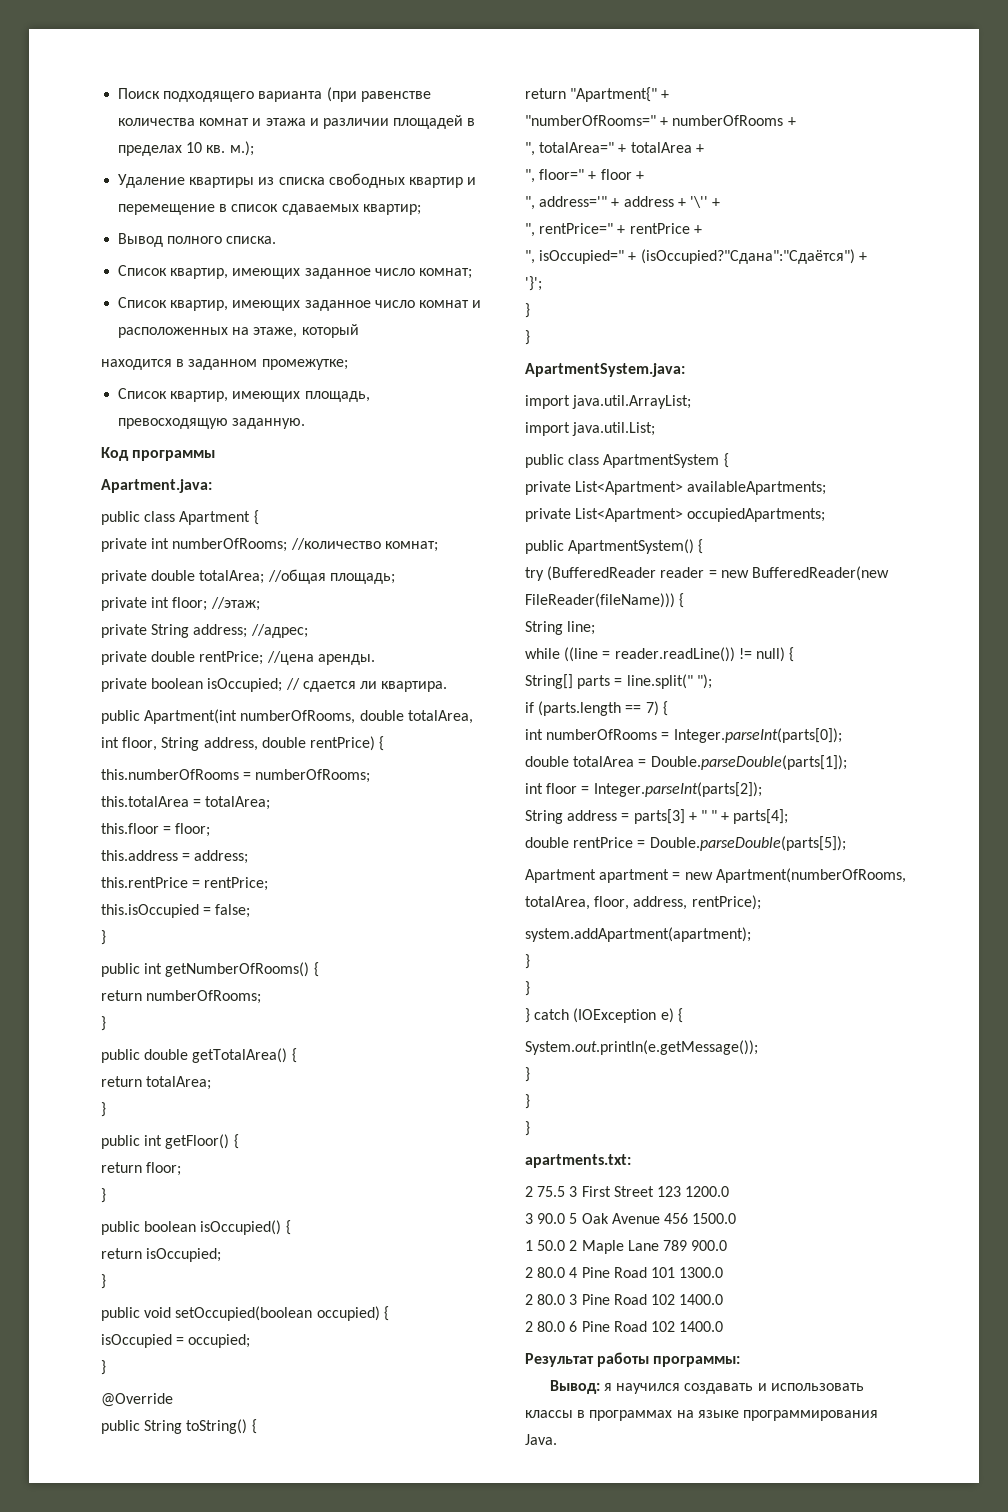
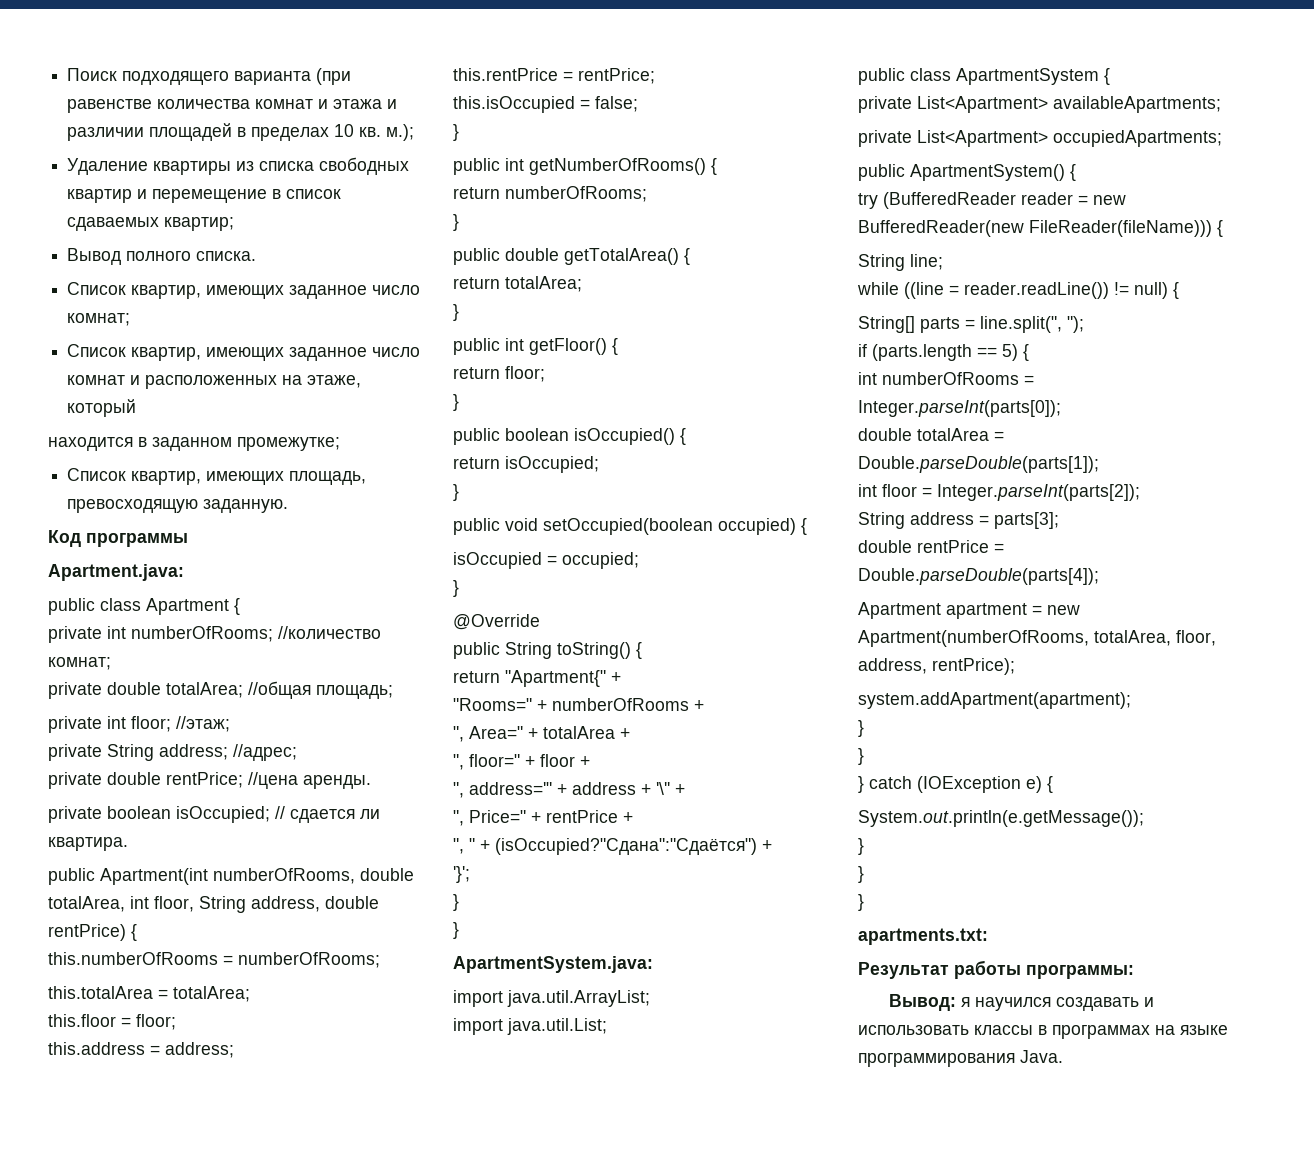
- "numberOfRooms=" + numberOfRooms +
+ "Rooms=" + numberOfRooms +
- ", totalArea=" + totalArea +
+ ", Area=" + totalArea +
- ", rentPrice=" + rentPrice +
+ ", Price=" + rentPrice +
- ", isOccupied=" + (isOccupied?"Сдана":"Сдаётся") +
+ ", " + (isOccupied?"Сдана":"Сдаётся") +
- String[] parts = line.split(" ");
+ String[] parts = line.split(", ");
- if (parts.length == 7) {
+ if (parts.length == 5) {
- String address = parts[3] + " " + parts[4];
+ String address = parts[3];
- double rentPrice = Double.parseDouble(parts[5]);
+ double rentPrice = Double.parseDouble(parts[4]);
- 2 75.5 3 First Street 123 1200.0
- 3 90.0 5 Oak Avenue 456 1500.0
- 1 50.0 2 Maple Lane 789 900.0
- 2 80.0 4 Pine Road 101 1300.0
- 2 80.0 3 Pine Road 102 1400.0
- 2 80.0 6 Pine Road 102 1400.0

